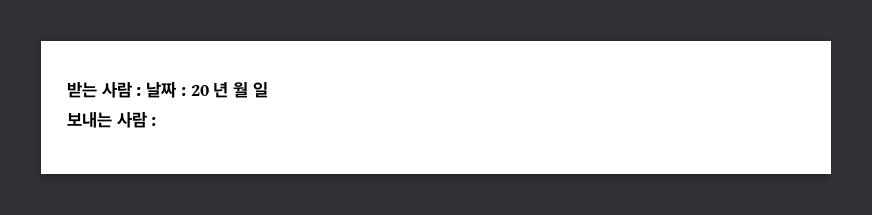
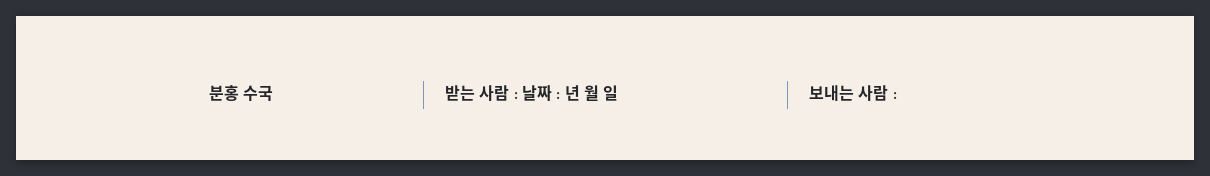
+ 분홍 수국
- 받는 사람 : 날짜 : 20 년 월 일
+ 받는 사람 : 날짜 : 년 월 일

